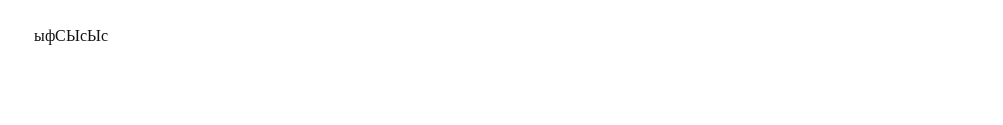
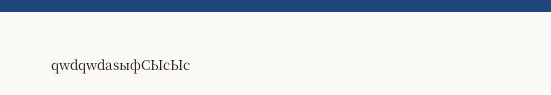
- ыфСЫсЫс
+ qwdqwdasыфСЫсЫс

